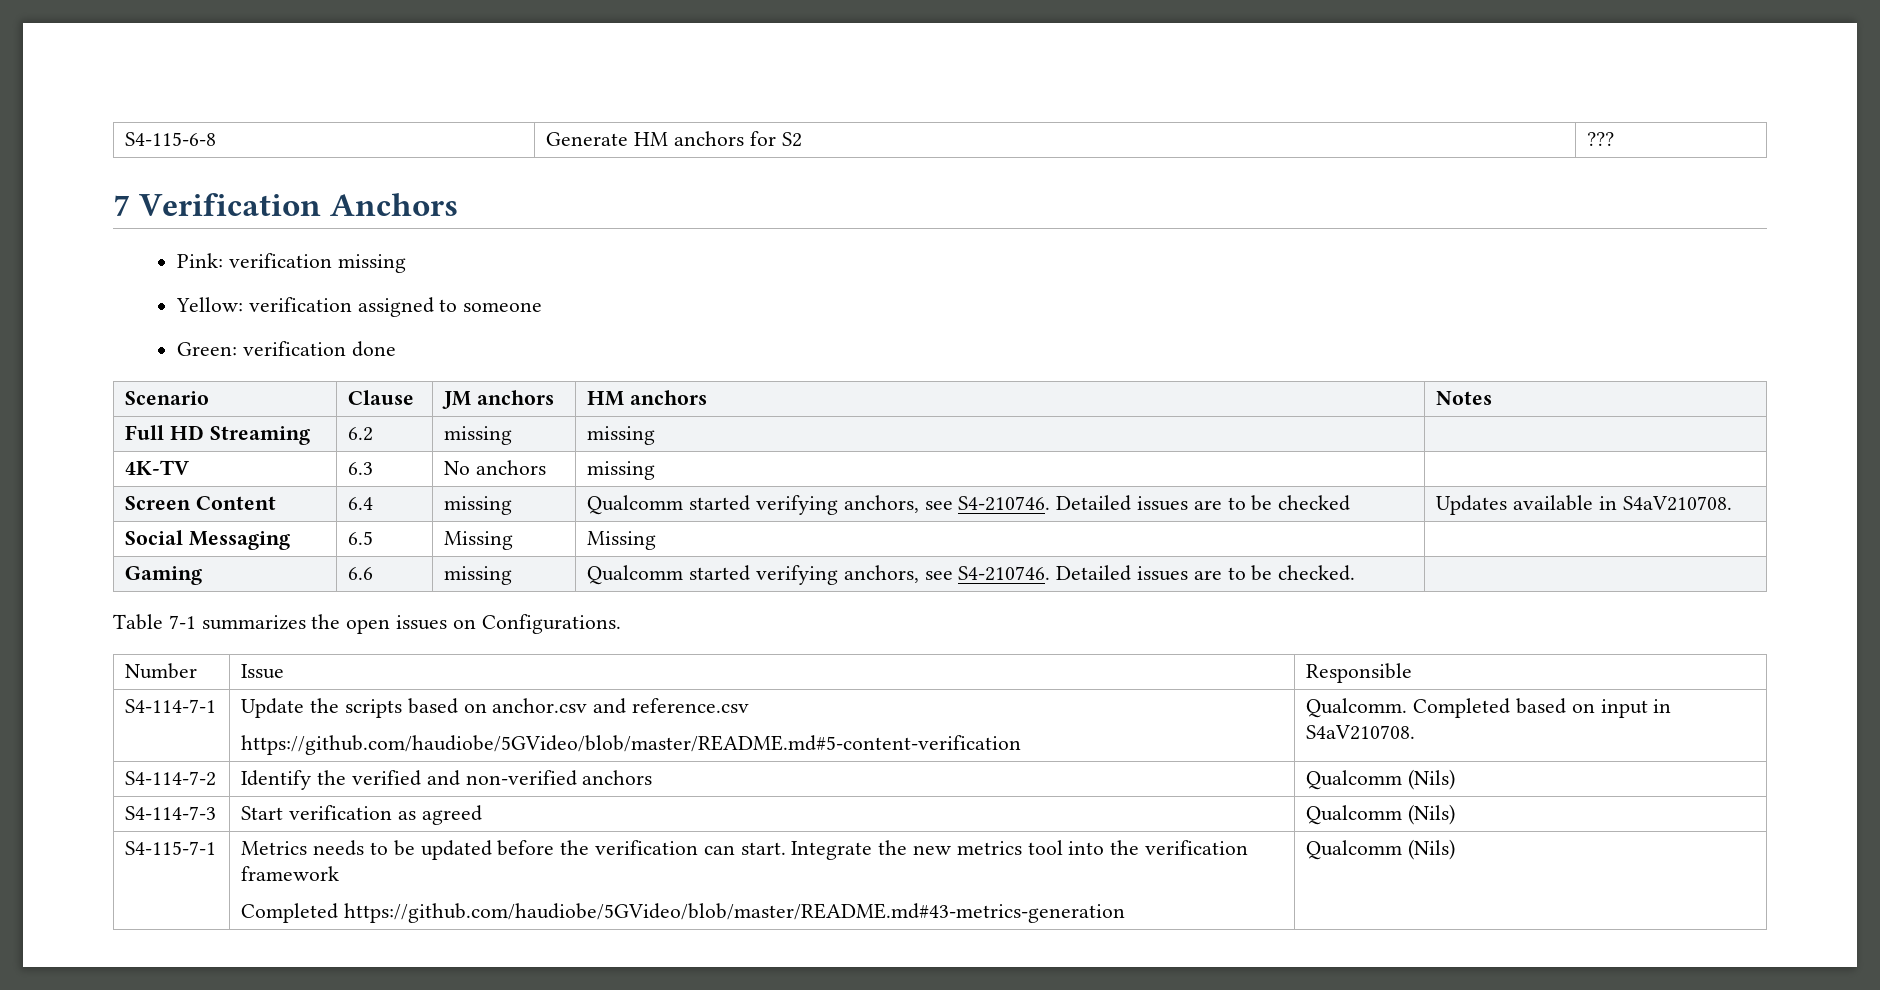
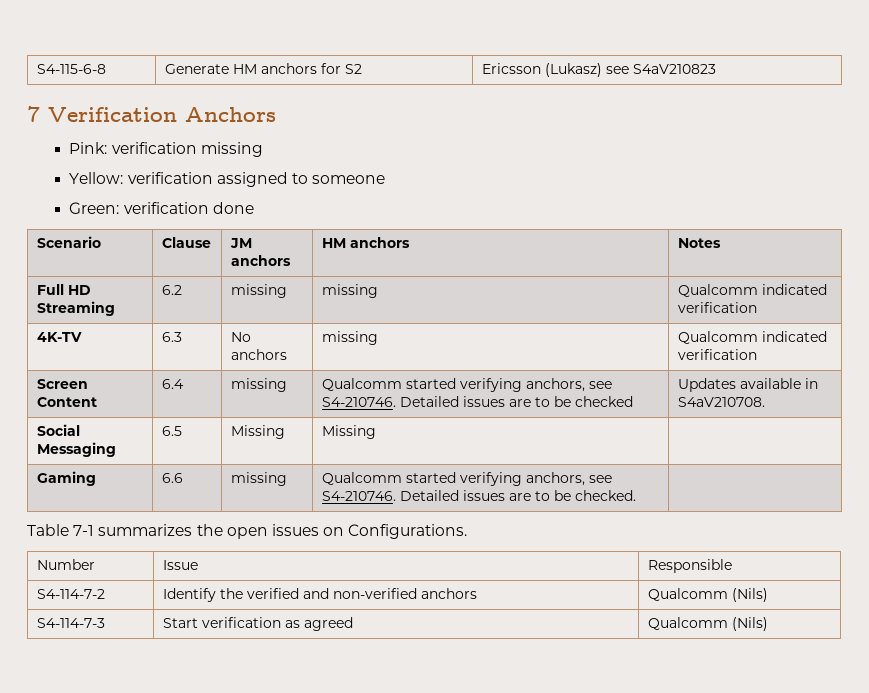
- S4-115-6-8 | Generate HM anchors for S2 | ???
+ S4-115-6-8 | Generate HM anchors for S2 | Ericsson (Lukasz) see S4aV210823
- Full HD Streaming | 6.2 | missing | missing |
+ Full HD Streaming | 6.2 | missing | missing | Qualcomm indicated verification
- 4K-TV | 6.3 | No anchors | missing |
+ 4K-TV | 6.3 | No anchors | missing | Qualcomm indicated verification
- S4-114-7-1 | Update the scripts based on anchor.csv and reference.csv
- https://github.com/haudiobe/5GVideo/blob/master/README.md#5-content-verification | Qualcomm. Completed based on input in S4aV210708.
- S4-115-7-1 | Metrics needs to be updated before the verification can start. Integrate the new metrics tool into the verification framework
- Completed https://github.com/haudiobe/5GVideo/blob/master/README.md#43-metrics-generation | Qualcomm (Nils)

